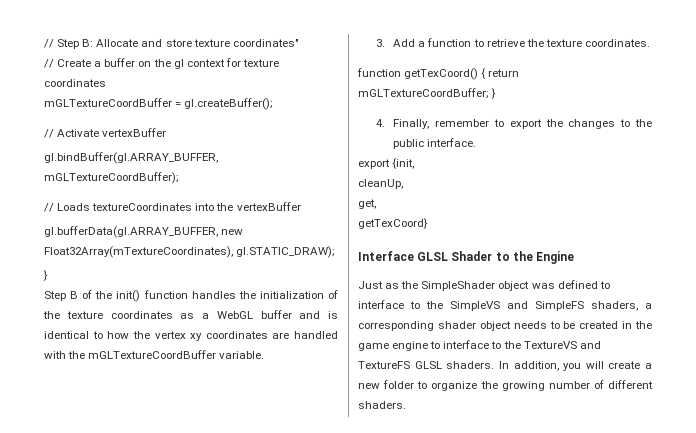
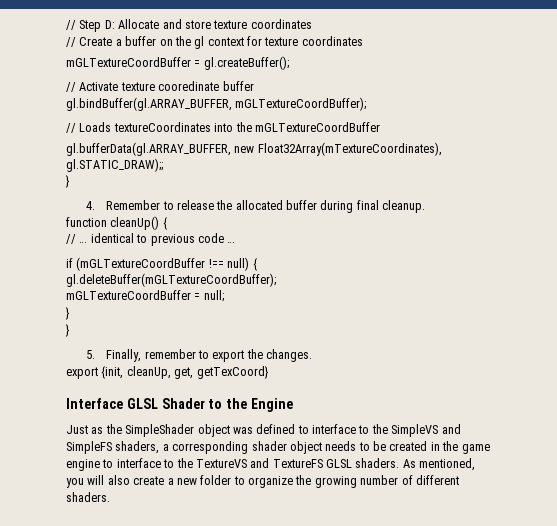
- // Step B: Allocate and store texture coordinates"
+ // Step D: Allocate and store texture coordinates
- // Activate vertexBuffer
+ // Activate texture cooredinate buffer
- // Loads textureCoordinates into the vertexBuffer
+ // Loads textureCoordinates into the mGLTextureCoordBuffer
- gl.bufferData(gl.ARRAY_BUFFER, new Float32Array(mTextureCoordinates), gl.STATIC_DRAW);
+ gl.bufferData(gl.ARRAY_BUFFER, new Float32Array(mTextureCoordinates), gl.STATIC_DRAW);;
  }
- Step B of the init() function handles the initialization of the texture coordinates as a WebGL buffer and is identical to how the vertex xy coordinates are handled with the mGLTextureCoordBuffer variable.
- 3. Add a function to retrieve the texture coordinates.
- function getTexCoord() { return mGLTextureCoordBuffer; }
- 4. Finally, remember to export the changes to the public interface.
+ 4. Remember to release the allocated buffer during final cleanup.
+ function cleanUp() {
+ // … identical to previous code …
+ if (mGLTextureCoordBuffer !== null) {
+ gl.deleteBuffer(mGLTextureCoordBuffer);
+ mGLTextureCoordBuffer = null;
+ }
+ }
+ 5. Finally, remember to export the changes.
- export {init,
- cleanUp,
- get,
- getTexCoord}
+ export {init, cleanUp, get, getTexCoord}
- In addition, you will create a new folder to organize the growing number of different shaders.
+ As mentioned, you will also create a new folder to organize the growing number of different shaders.

